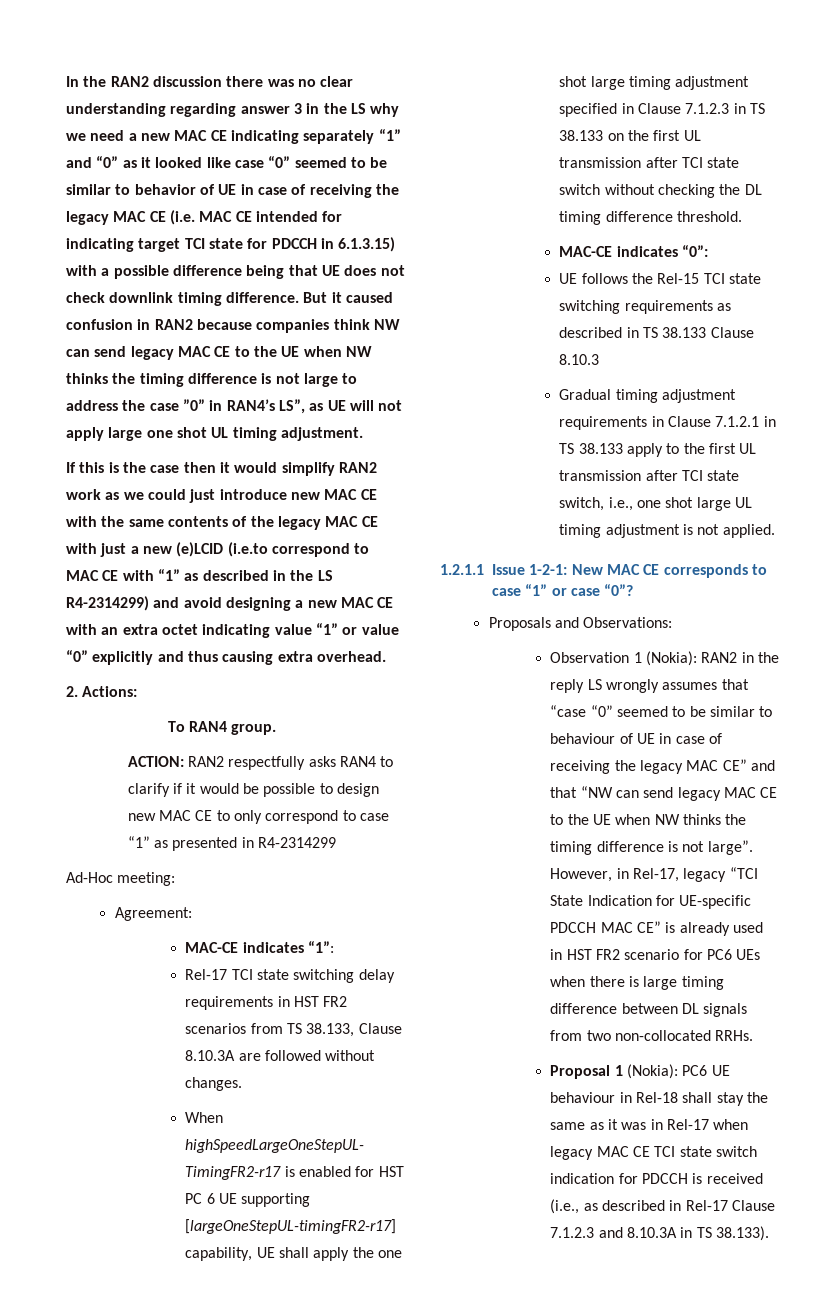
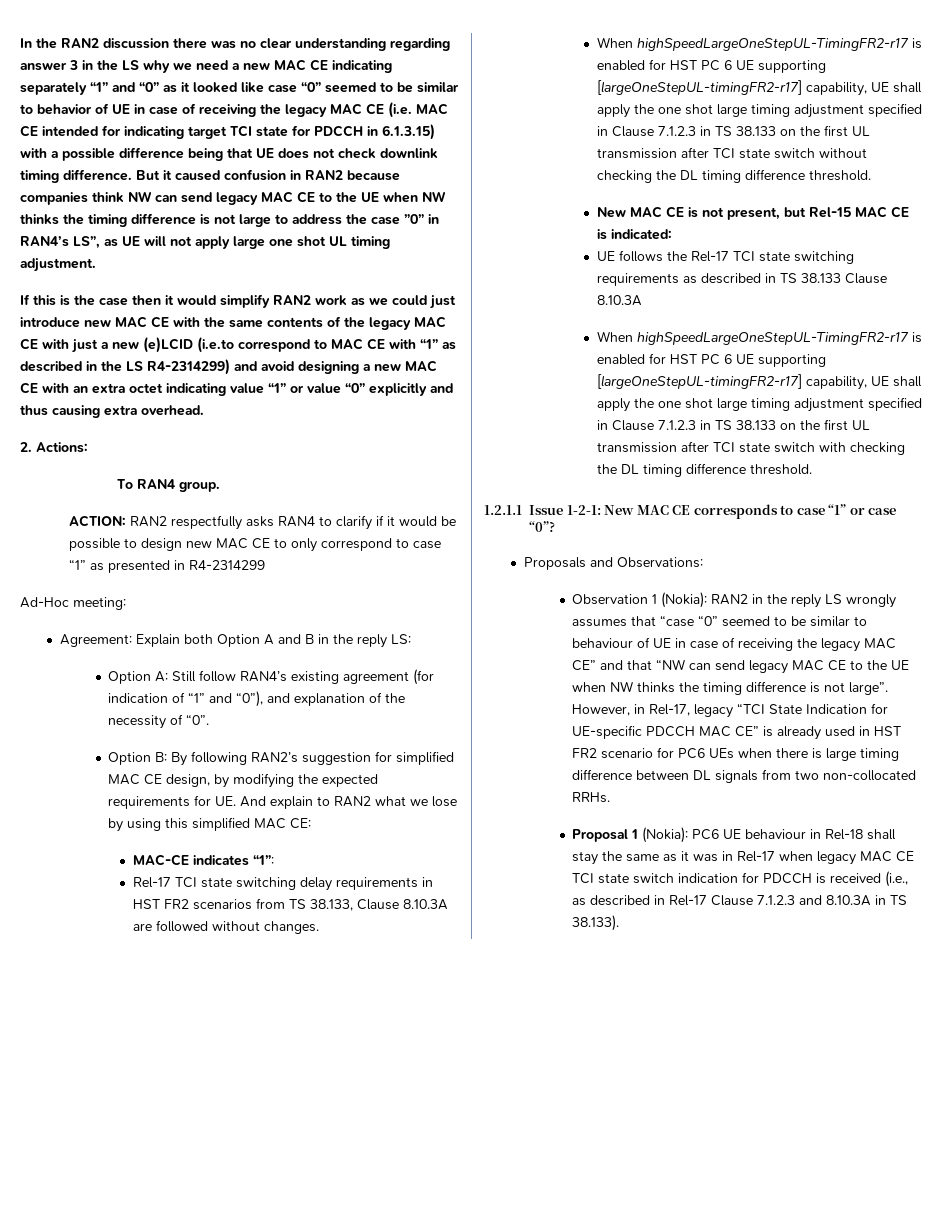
- Agreement:
+ Agreement: Explain both Option A and B in the reply LS:
+ Option A: Still follow RAN4’s existing agreement (for indication of “1” and “0”), and explanation of the necessity of “0”.
+ Option B: By following RAN2’s suggestion for simplified MAC CE design, by modifying the expected requirements for UE. And explain to RAN2 what we lose by using this simplified MAC CE:
- MAC-CE indicates “0”:
+ New MAC CE is not present, but Rel-15 MAC CE is indicated:
- UE follows the Rel-15 TCI state switching requirements as described in TS 38.133 Clause 8.10.3
- Gradual timing adjustment requirements in Clause 7.1.2.1 in TS 38.133 apply to the first UL transmission after TCI state switch, i.e., one shot large UL timing adjustment is not applied.
+ UE follows the Rel-17 TCI state switching requirements as described in TS 38.133 Clause 8.10.3A
+ When highSpeedLargeOneStepUL-TimingFR2-r17 is enabled for HST PC 6 UE supporting [largeOneStepUL-timingFR2-r17] capability, UE shall apply the one shot large timing adjustment specified in Clause 7.1.2.3 in TS 38.133 on the first UL transmission after TCI state switch with checking the DL timing difference threshold.

